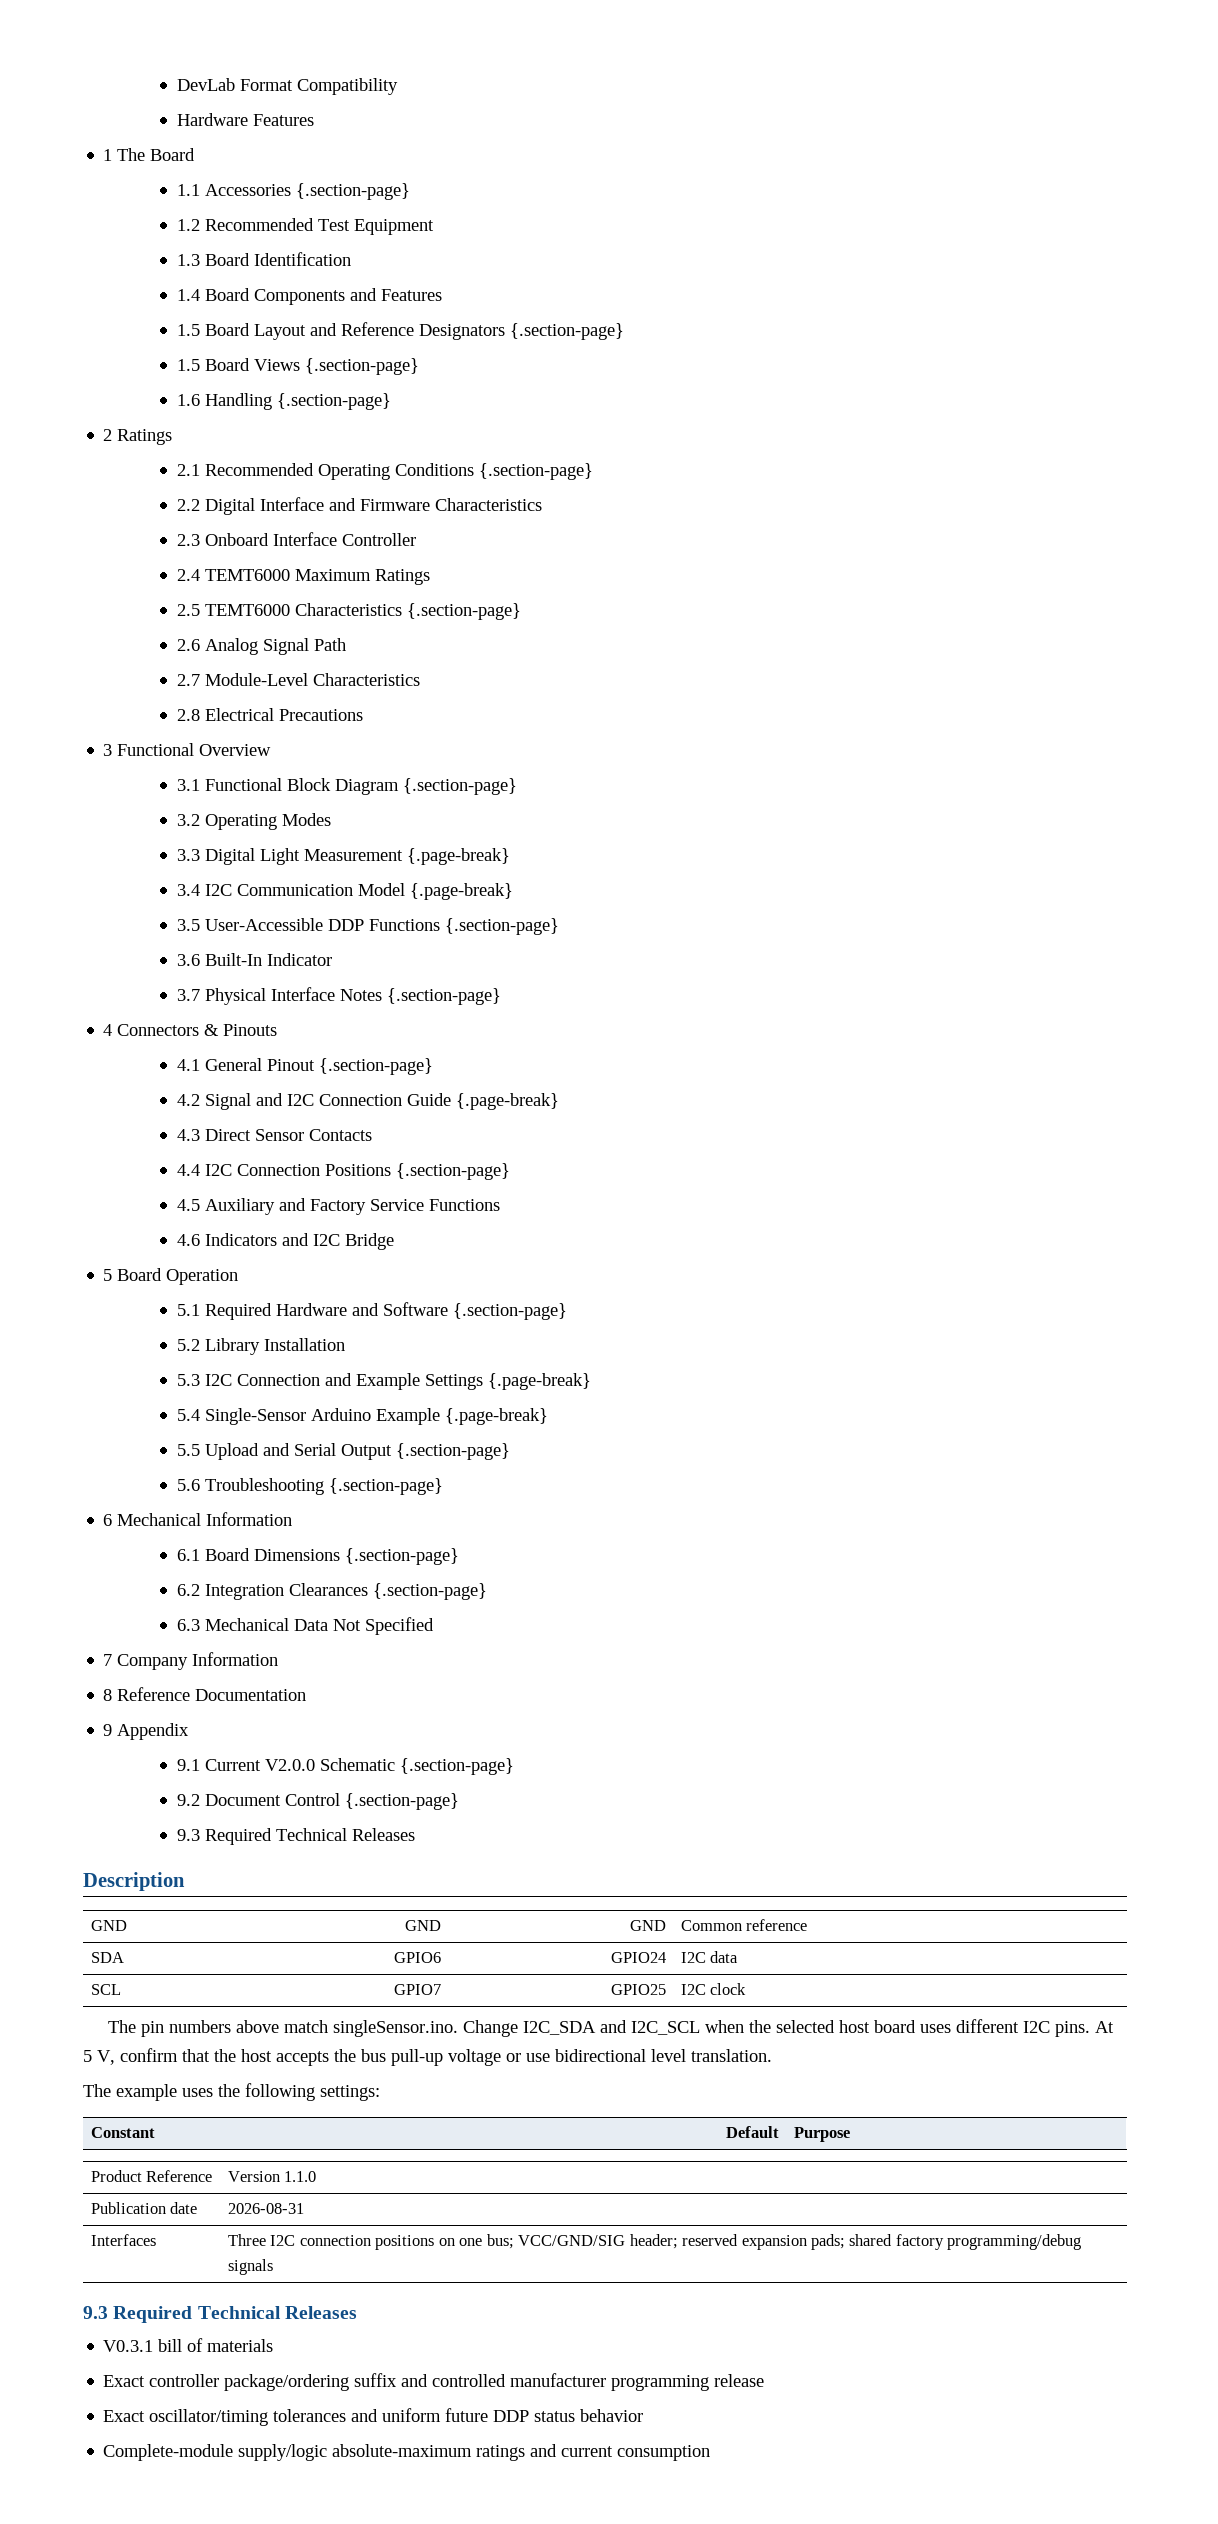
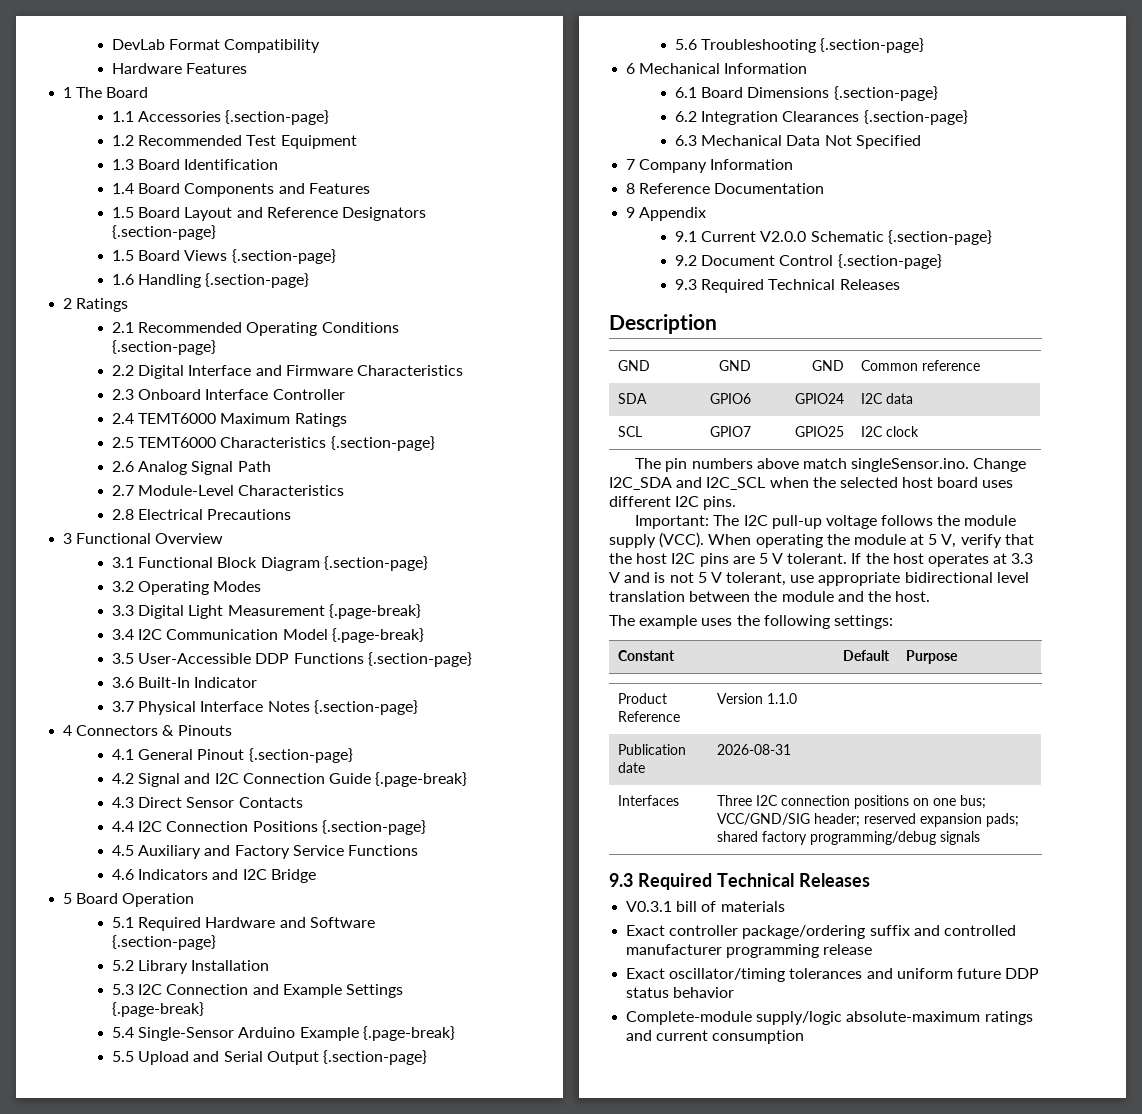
- The pin numbers above match singleSensor.ino. Change I2C_SDA and I2C_SCL when the selected host board uses different I2C pins. At 5 V, confirm that the host accepts the bus pull-up voltage or use bidirectional level translation.
+ The pin numbers above match singleSensor.ino. Change I2C_SDA and I2C_SCL when the selected host board uses different I2C pins.
+ Important: The I2C pull-up voltage follows the module supply (VCC). When operating the module at 5 V, verify that the host I2C pins are 5 V tolerant. If the host operates at 3.3 V and is not 5 V tolerant, use appropriate bidirectional level translation between the module and the host.

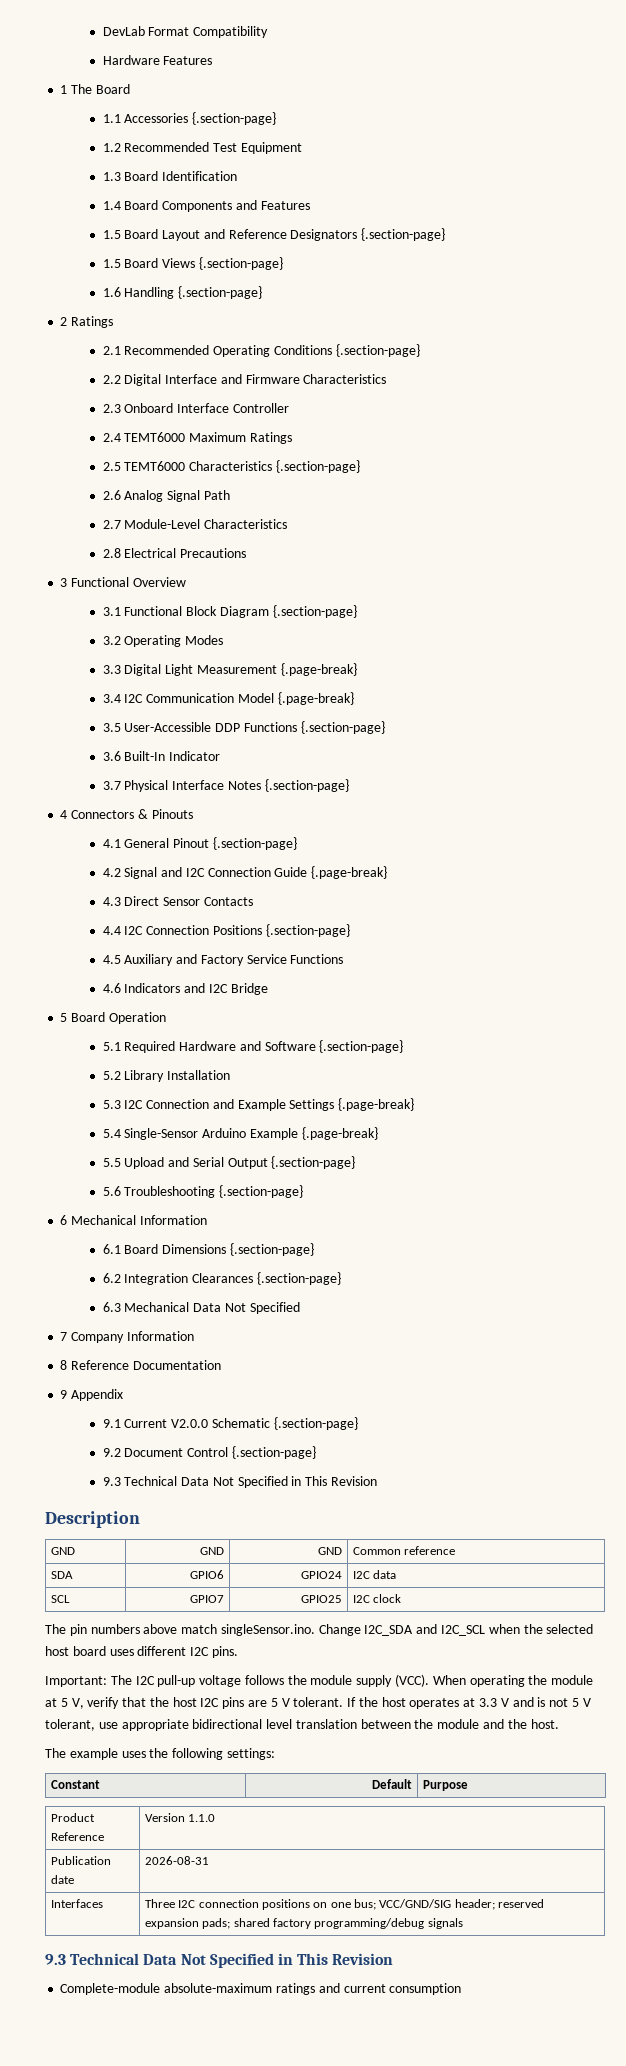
  9.2 Document Control {.section-page}
- 9.3 Required Technical Releases
+ 9.3 Technical Data Not Specified in This Revision
  Interfaces | Three I2C connection positions on one bus; VCC/GND/SIG header; reserved expansion pads; shared factory programming/debug signals
- 9.3 Required Technical Releases
- V0.3.1 bill of materials
- Exact controller package/ordering suffix and controlled manufacturer programming release
- Exact oscillator/timing tolerances and uniform future DDP status behavior
+ 9.3 Technical Data Not Specified in This Revision
- Complete-module supply/logic absolute-maximum ratings and current consumption
+ Complete-module absolute-maximum ratings and current consumption

